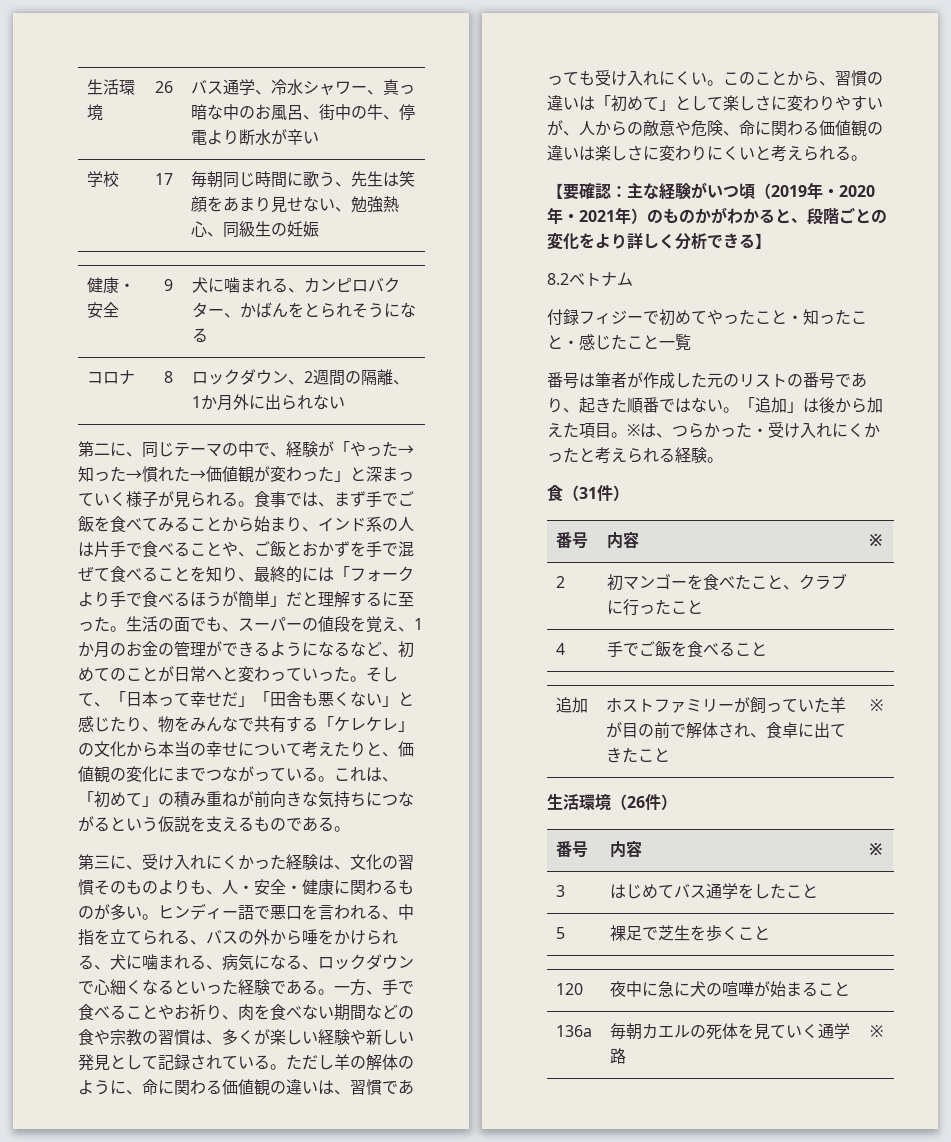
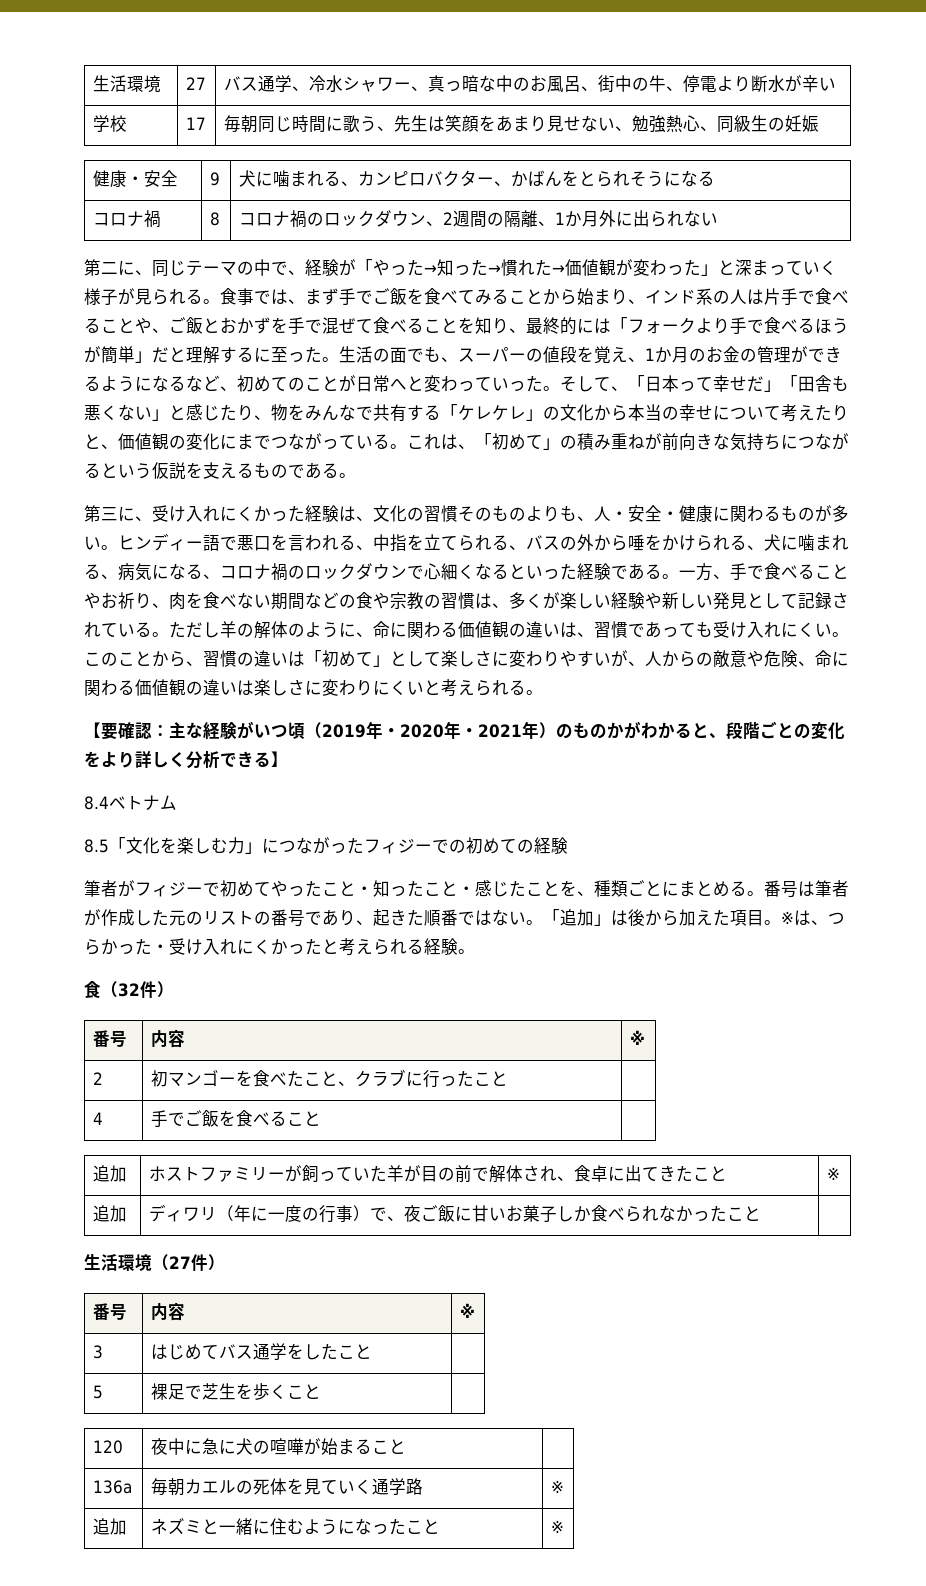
- 生活環境 | 26 | バス通学、冷水シャワー、真っ暗な中のお風呂、街中の牛、停電より断水が辛い
+ 生活環境 | 27 | バス通学、冷水シャワー、真っ暗な中のお風呂、街中の牛、停電より断水が辛い
- コロナ | 8 | ロックダウン、2週間の隔離、1か月外に出られない
+ コロナ禍 | 8 | コロナ禍のロックダウン、2週間の隔離、1か月外に出られない
- ヒンディー語で悪口を言われる、中指を立てられる、バスの外から唾をかけられる、犬に噛まれる、病気になる、ロックダウンで心細くなるといった経験である。
+ ヒンディー語で悪口を言われる、中指を立てられる、バスの外から唾をかけられる、犬に噛まれる、病気になる、コロナ禍のロックダウンで心細くなるといった経験である。
- 8.2ベトナム
+ 8.4ベトナム
- 付録フィジーで初めてやったこと・知ったこと・感じたこと一覧
- 番号は筆者が作成した元のリストの番号であり、起きた順番ではない。
+ 8.5「文化を楽しむ力」につながったフィジーでの初めての経験
+ 筆者がフィジーで初めてやったこと・知ったこと・感じたことを、種類ごとにまとめる。番号は筆者が作成した元のリストの番号であり、起きた順番ではない。
- 食（31件）
+ 食（32件）
+ 追加 | ディワリ（年に一度の行事）で、夜ご飯に甘いお菓子しか食べられなかったこと |
- 生活環境（26件）
+ 生活環境（27件）
+ 追加 | ネズミと一緒に住むようになったこと | ※

